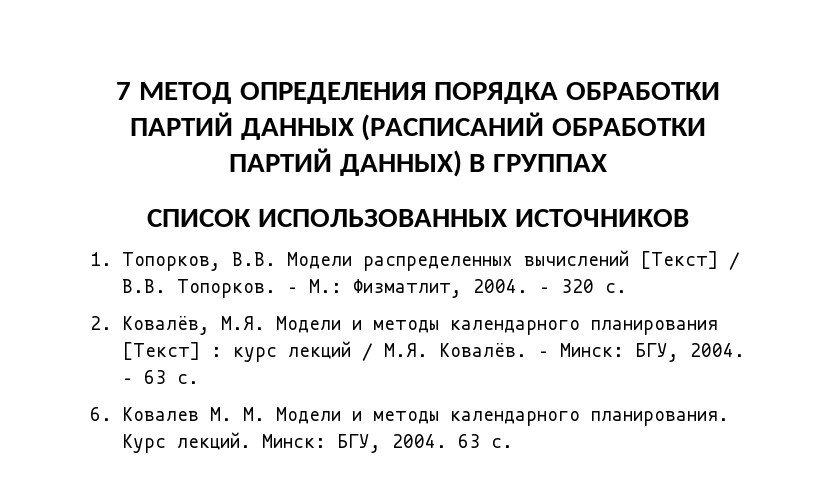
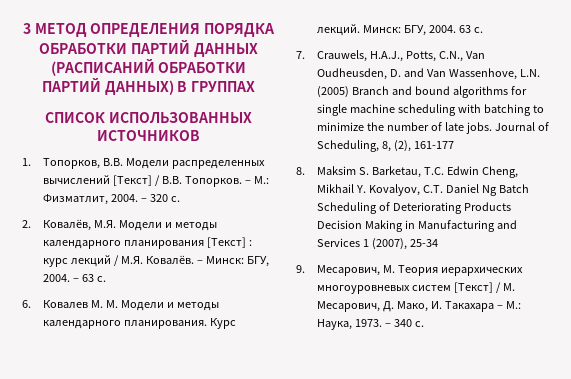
- 7 МЕТОД ОПРЕДЕЛЕНИЯ ПОРЯДКА ОБРАБОТКИ ПАРТИЙ ДАННЫХ (РАСПИСАНИЙ ОБРАБОТКИ ПАРТИЙ ДАННЫХ) В ГРУППАХ
+ 3 МЕТОД ОПРЕДЕЛЕНИЯ ПОРЯДКА ОБРАБОТКИ ПАРТИЙ ДАННЫХ (РАСПИСАНИЙ ОБРАБОТКИ ПАРТИЙ ДАННЫХ) В ГРУППАХ
+ 7. Crauwels, H.A.J., Potts, C.N., Van Oudheusden, D. and Van Wassenhove, L.N. (2005) Branch and bound algorithms for single machine scheduling with batching to minimize the number of late jobs. Journal of Scheduling, 8, (2), 161-177
+ 8. Maksim S. Barketau, T.C. Edwin Cheng, Mikhail Y. Kovalyov, C.T. Daniel Ng Batch Scheduling of Deteriorating Products Decision Making in Manufacturing and Services 1 (2007), 25-34
+ 9. Месарович, М. Теория иерархических многоуровневых систем [Текст] / М. Месарович, Д. Мако, И. Такахара – М.: Наука, 1973. – 340 с.

